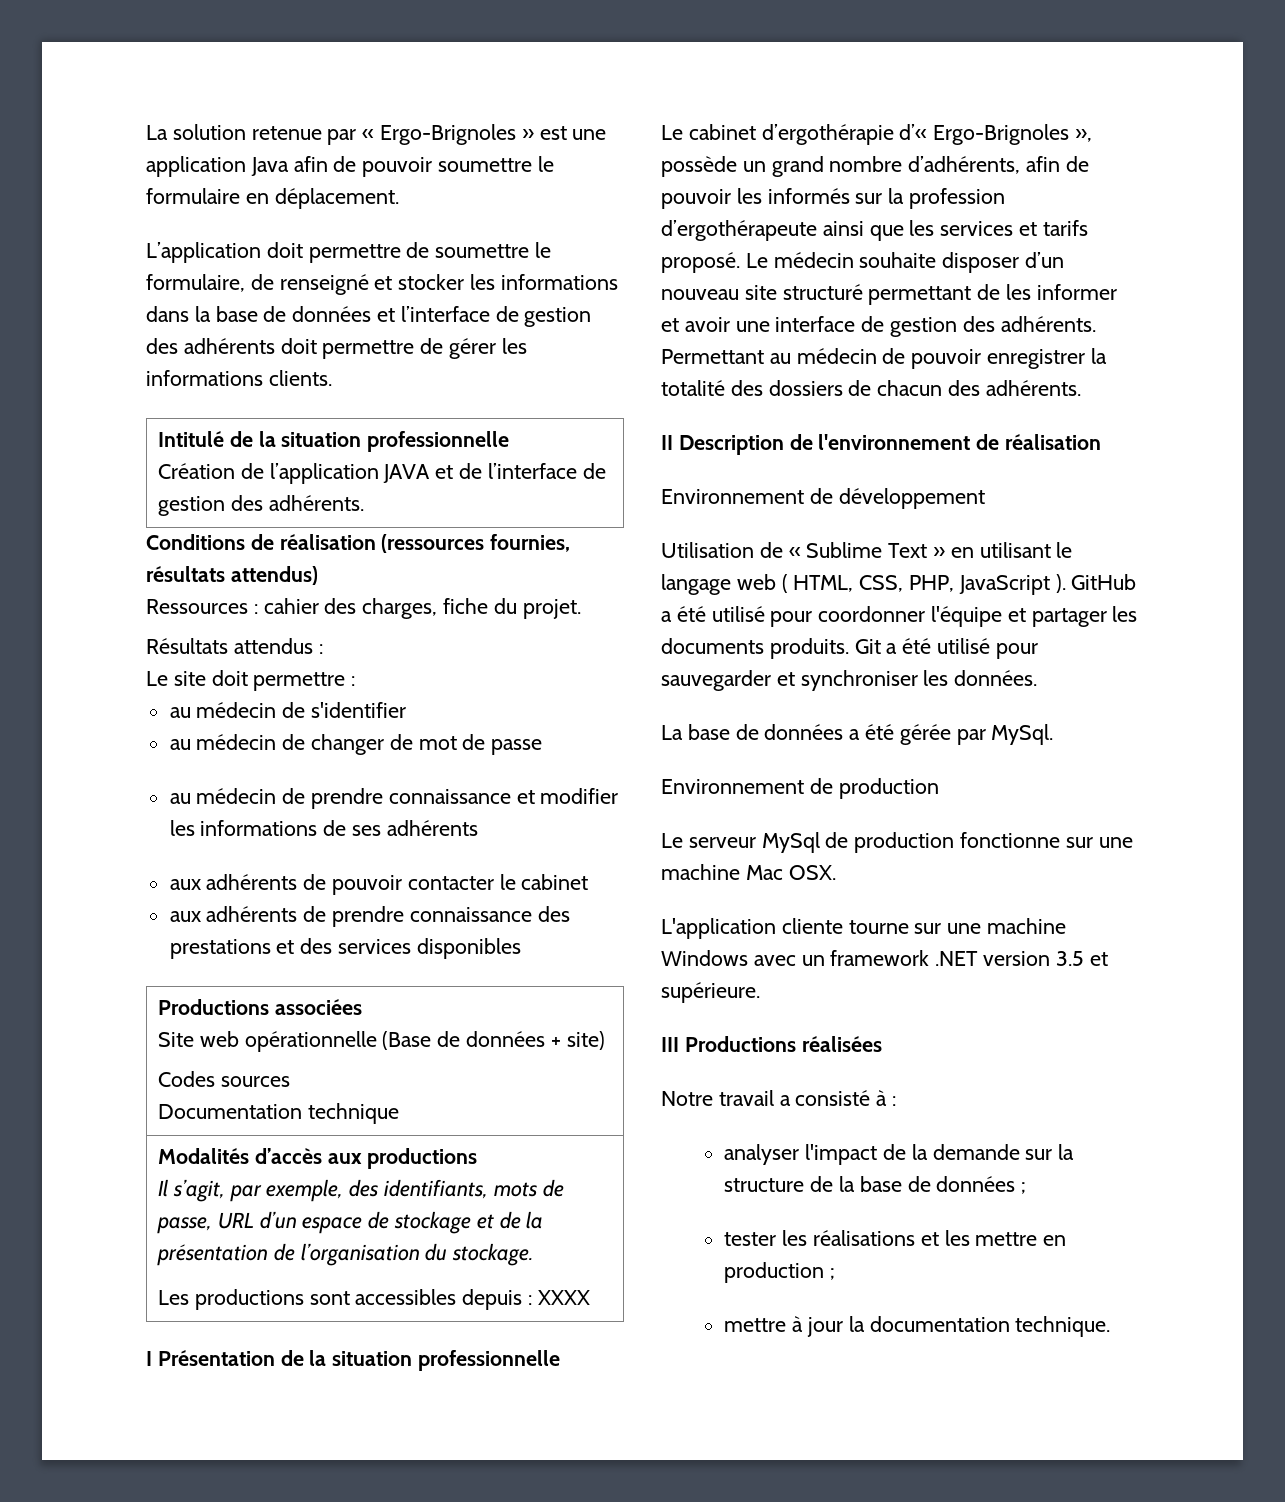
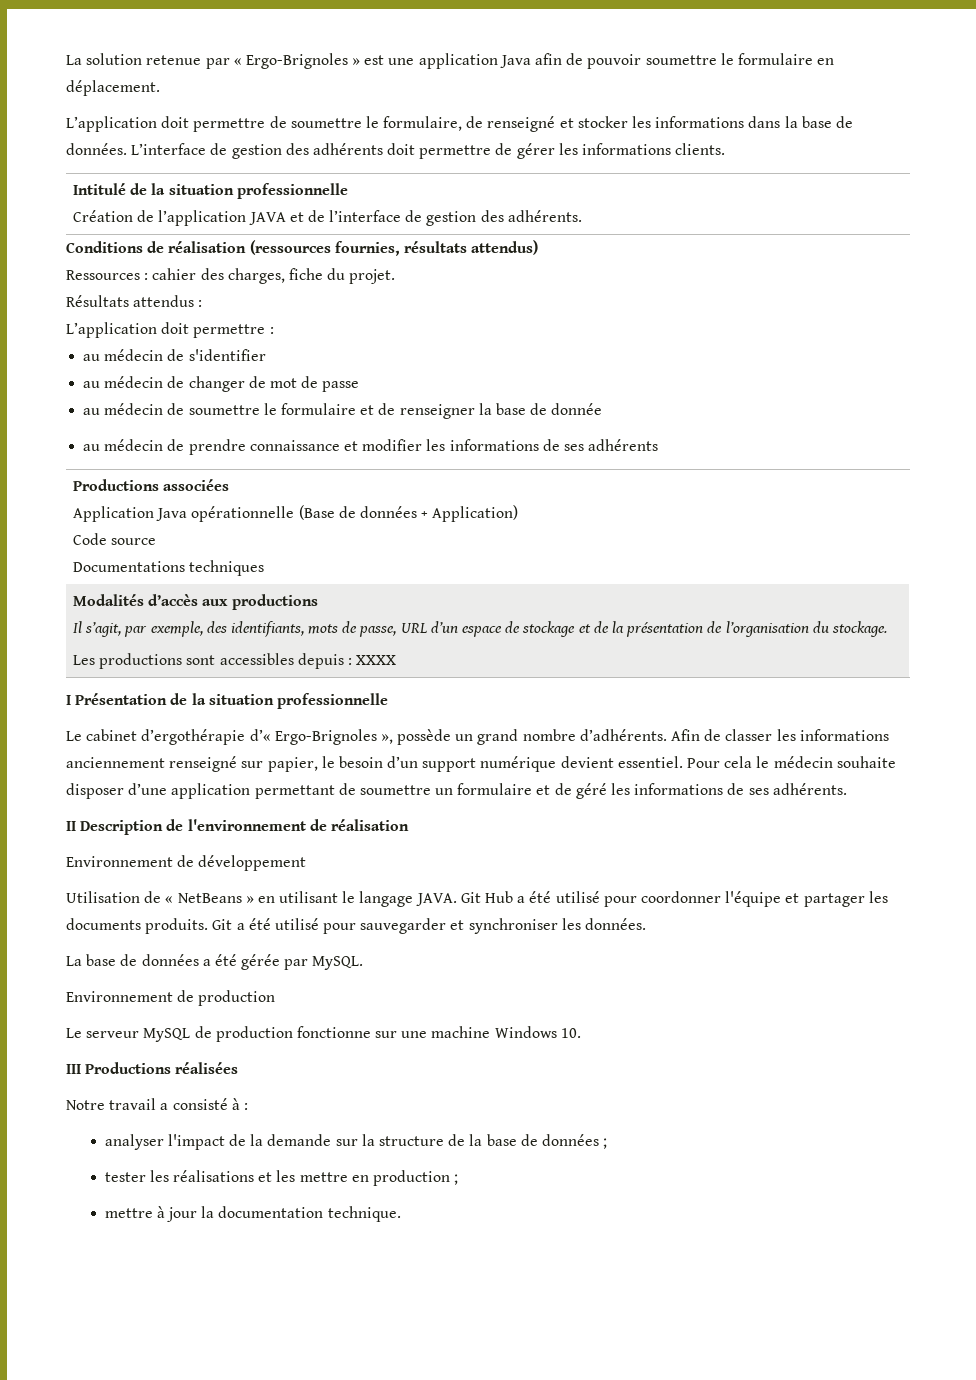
- L’application doit permettre de soumettre le formulaire, de renseigné et stocker les informations dans la base de données et l’interface de gestion des adhérents doit permettre de gérer les informations clients.
+ L’application doit permettre de soumettre le formulaire, de renseigné et stocker les informations dans la base de données. L’interface de gestion des adhérents doit permettre de gérer les informations clients.
- Le site doit permettre :
+ L’application doit permettre :
+ au médecin de soumettre le formulaire et de renseigner la base de donnée
- aux adhérents de pouvoir contacter le cabinet
- aux adhérents de prendre connaissance des prestations et des services disponibles
  Productions associées
- Site web opérationnelle (Base de données + site)
- Codes sources
- Documentation technique
+ Application Java opérationnelle (Base de données + Application)
+ Code source
+ Documentations techniques
- Le cabinet d’ergothérapie d’« Ergo-Brignoles », possède un grand nombre d’adhérents, afin de pouvoir les informés sur la profession d’ergothérapeute ainsi que les services et tarifs proposé. Le médecin souhaite disposer d’un nouveau site structuré permettant de les informer et avoir une interface de gestion des adhérents. Permettant au médecin de pouvoir enregistrer la totalité des dossiers de chacun des adhérents.
+ Le cabinet d’ergothérapie d’« Ergo-Brignoles », possède un grand nombre d’adhérents. Afin de classer les informations anciennement renseigné sur papier, le besoin d’un support numérique devient essentiel. Pour cela le médecin souhaite disposer d’une application permettant de soumettre un formulaire et de géré les informations de ses adhérents.
- Utilisation de « Sublime Text » en utilisant le langage web ( HTML, CSS, PHP, JavaScript ). GitHub a été utilisé pour coordonner l'équipe et partager les documents produits.
+ Utilisation de « NetBeans » en utilisant le langage JAVA. Git Hub a été utilisé pour coordonner l'équipe et partager les documents produits.
- La base de données a été gérée par MySql.
+ La base de données a été gérée par MySQL.
- Le serveur MySql de production fonctionne sur une machine Mac OSX.
- L'application cliente tourne sur une machine Windows avec un framework .NET version 3.5 et supérieure.
+ Le serveur MySQL de production fonctionne sur une machine Windows 10.

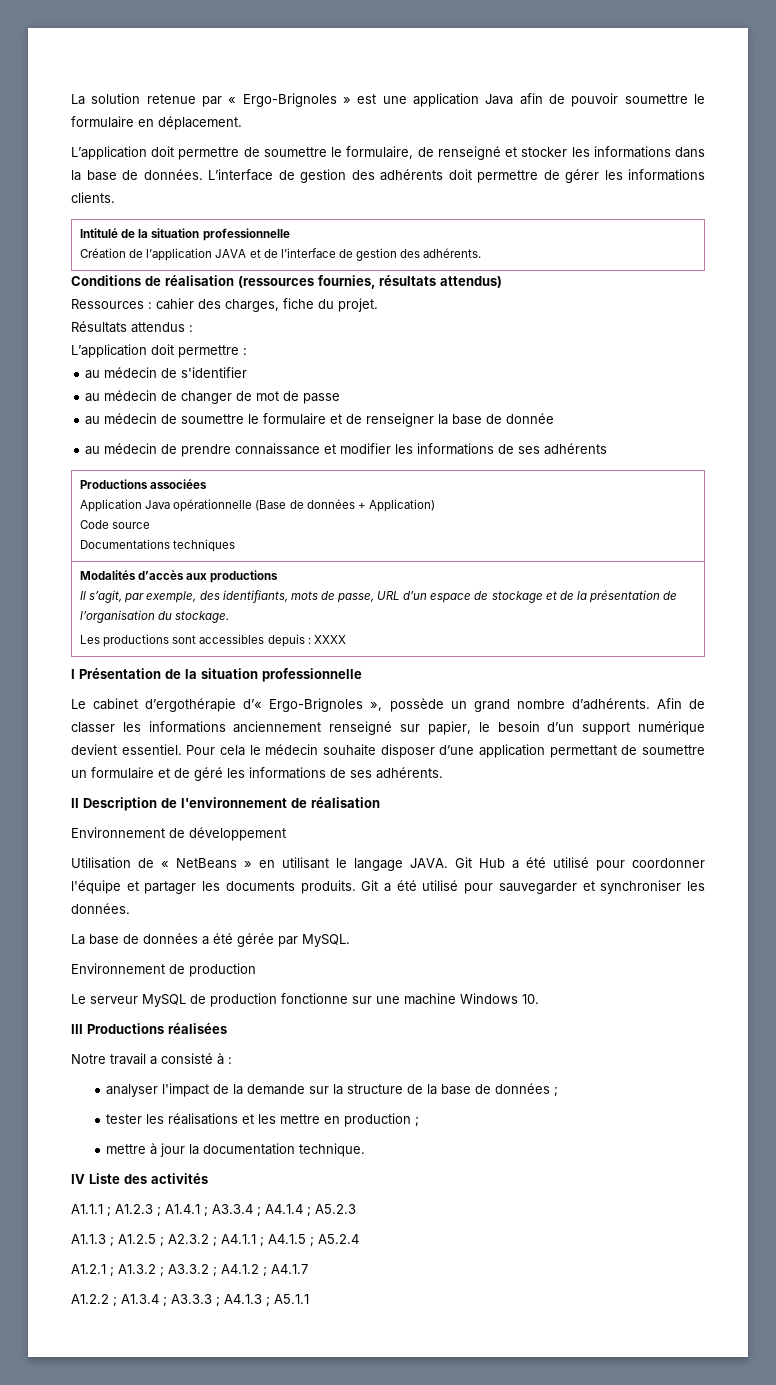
+ IV Liste des activités
+ A1.1.1 ; A1.2.3 ; A1.4.1 ; A3.3.4 ; A4.1.4 ; A5.2.3
+ A1.1.3 ; A1.2.5 ; A2.3.2 ; A4.1.1 ; A4.1.5 ; A5.2.4
+ A1.2.1 ; A1.3.2 ; A3.3.2 ; A4.1.2 ; A4.1.7
+ A1.2.2 ; A1.3.4 ; A3.3.3 ; A4.1.3 ; A5.1.1

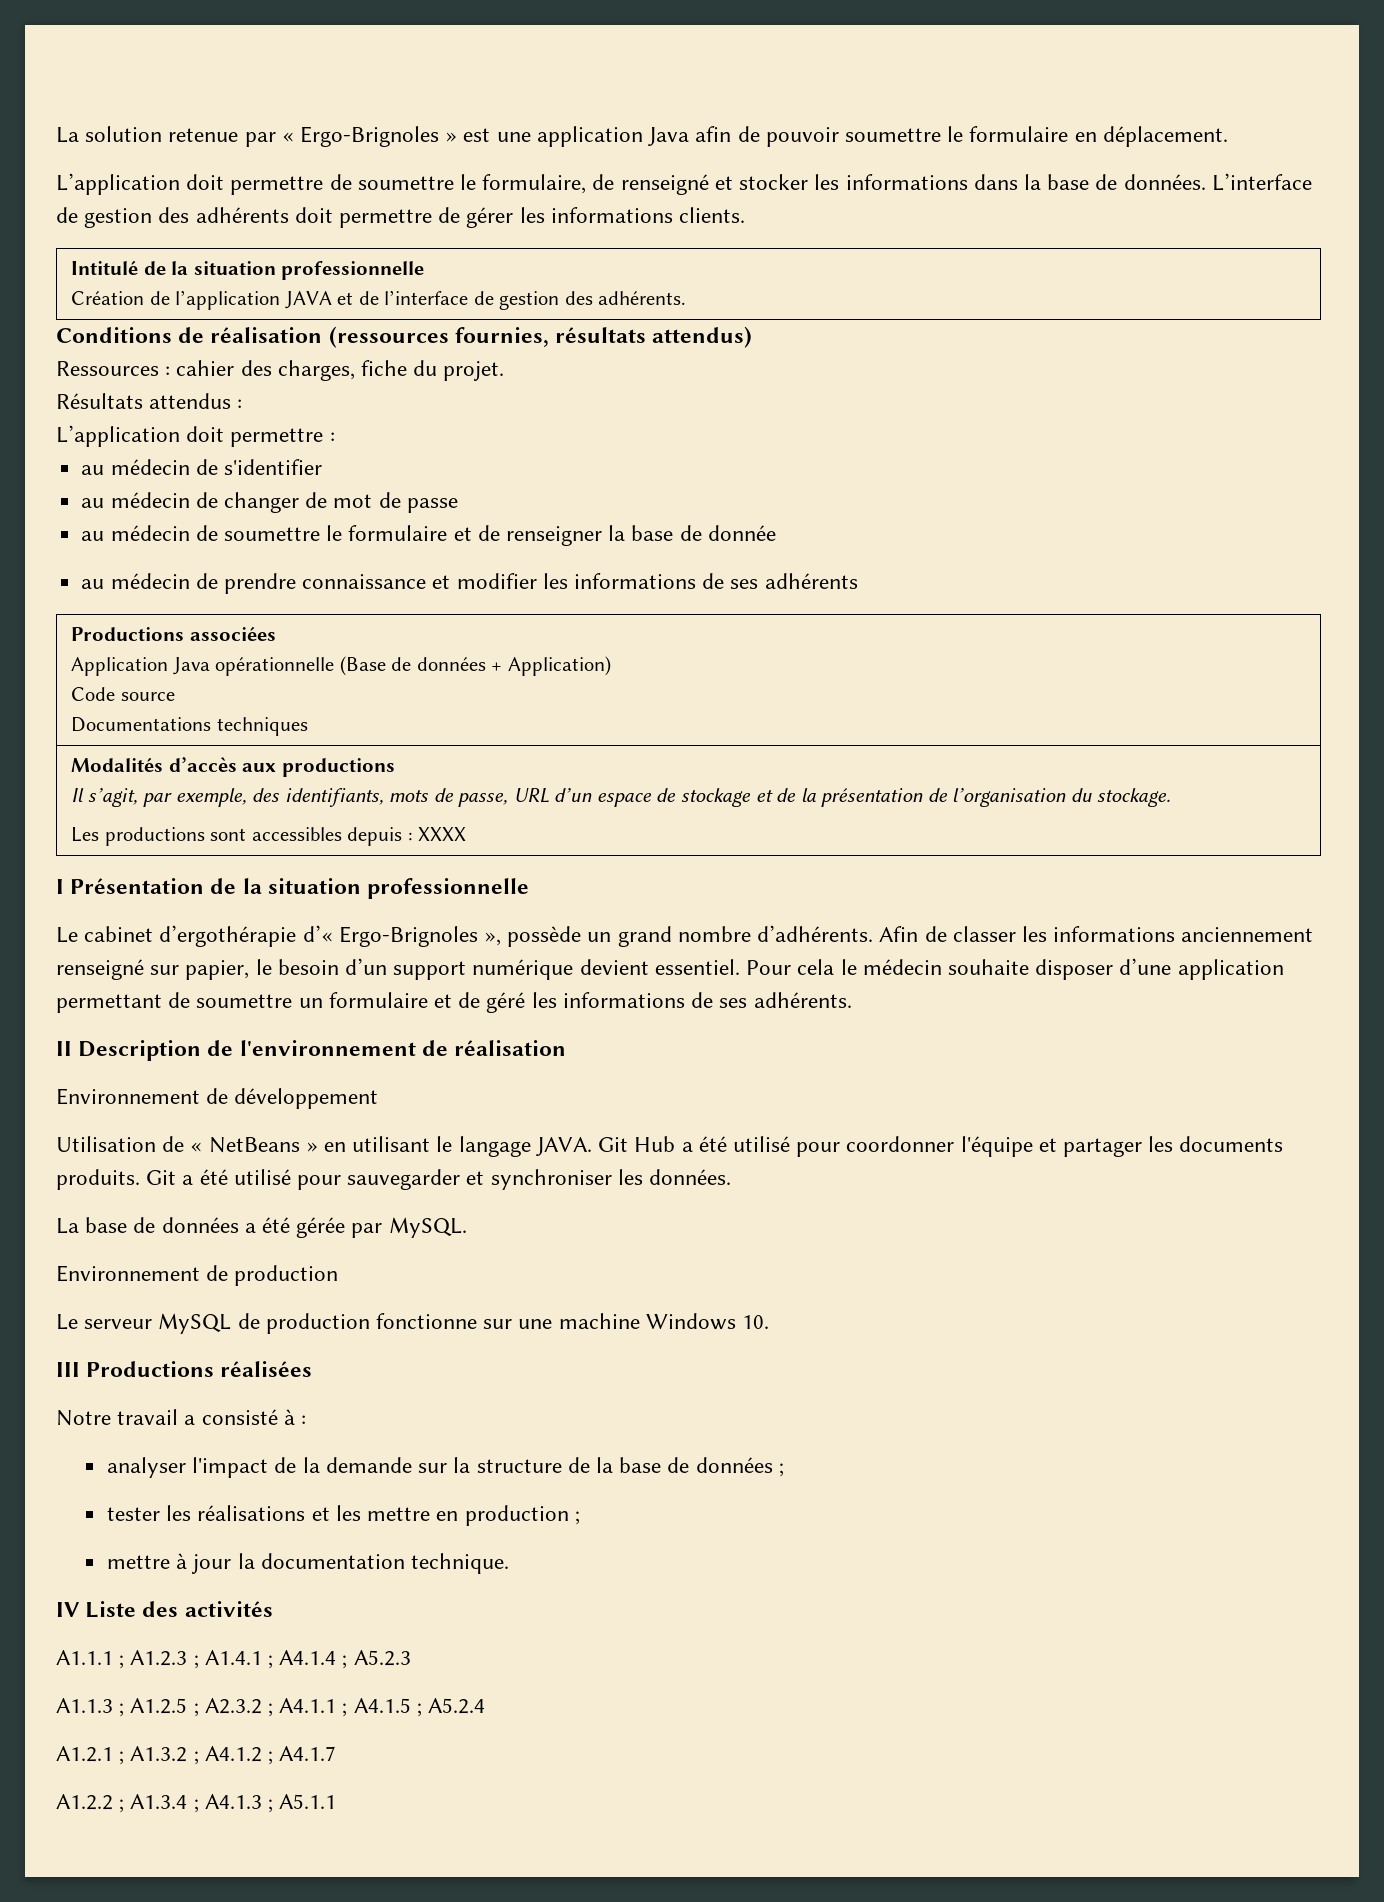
- A1.1.1 ; A1.2.3 ; A1.4.1 ; A3.3.4 ; A4.1.4 ; A5.2.3
+ A1.1.1 ; A1.2.3 ; A1.4.1 ; A4.1.4 ; A5.2.3
- A1.2.1 ; A1.3.2 ; A3.3.2 ; A4.1.2 ; A4.1.7
+ A1.2.1 ; A1.3.2 ; A4.1.2 ; A4.1.7
- A1.2.2 ; A1.3.4 ; A3.3.3 ; A4.1.3 ; A5.1.1
+ A1.2.2 ; A1.3.4 ; A4.1.3 ; A5.1.1

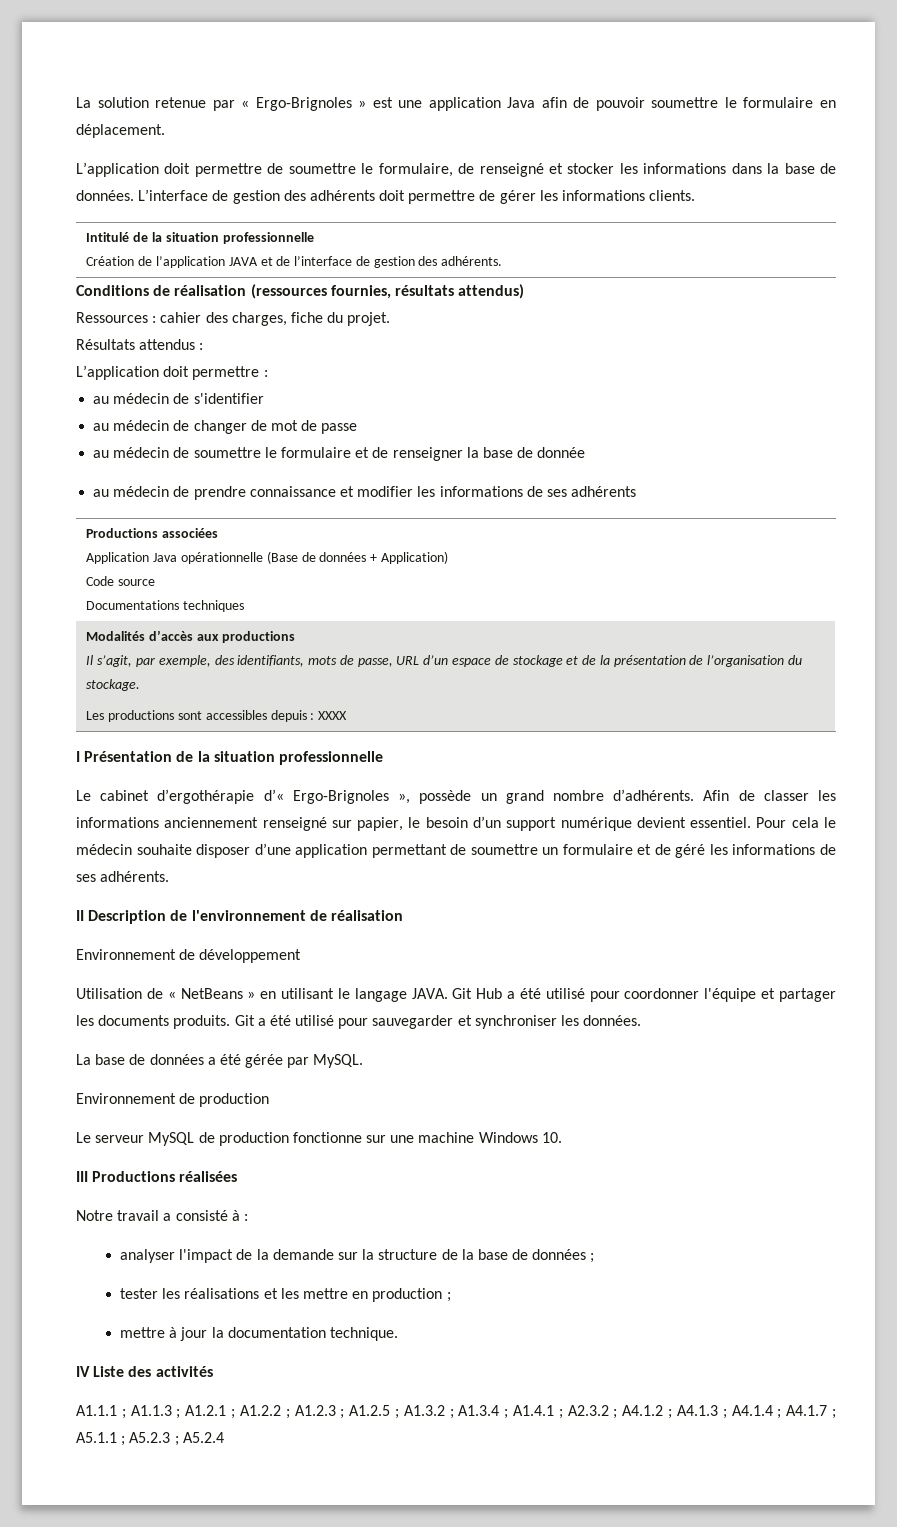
- A1.1.1 ; A1.2.3 ; A1.4.1 ; A4.1.4 ; A5.2.3
- A1.1.3 ; A1.2.5 ; A2.3.2 ; A4.1.1 ; A4.1.5 ; A5.2.4
- A1.2.1 ; A1.3.2 ; A4.1.2 ; A4.1.7
- A1.2.2 ; A1.3.4 ; A4.1.3 ; A5.1.1
+ A1.1.1 ; A1.1.3 ; A1.2.1 ; A1.2.2 ; A1.2.3 ; A1.2.5 ; A1.3.2 ; A1.3.4 ; A1.4.1 ; A2.3.2 ; A4.1.2 ; A4.1.3 ; A4.1.4 ; A4.1.7 ; A5.1.1 ; A5.2.3 ; A5.2.4

